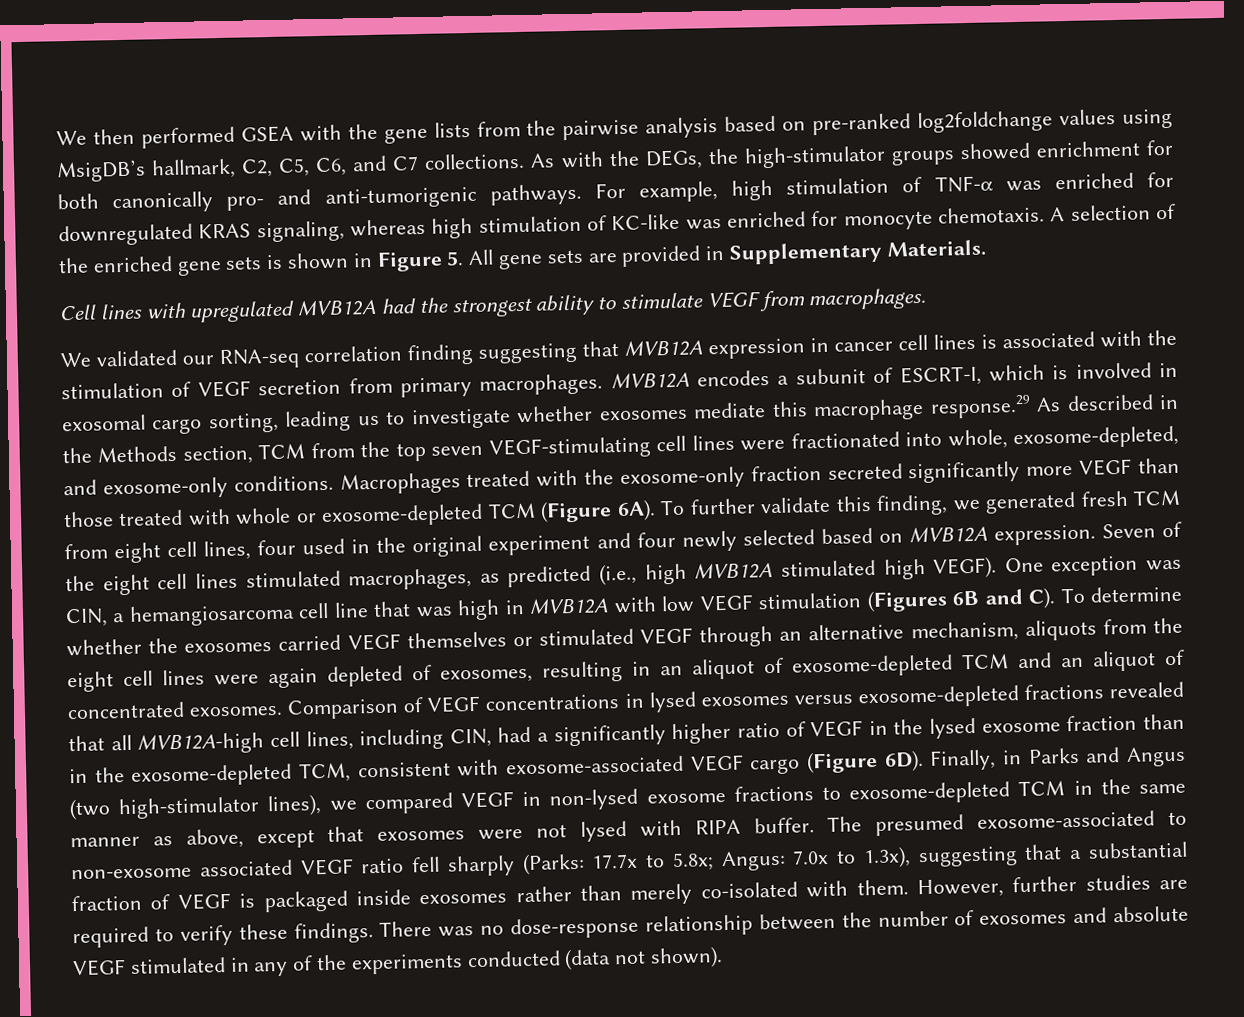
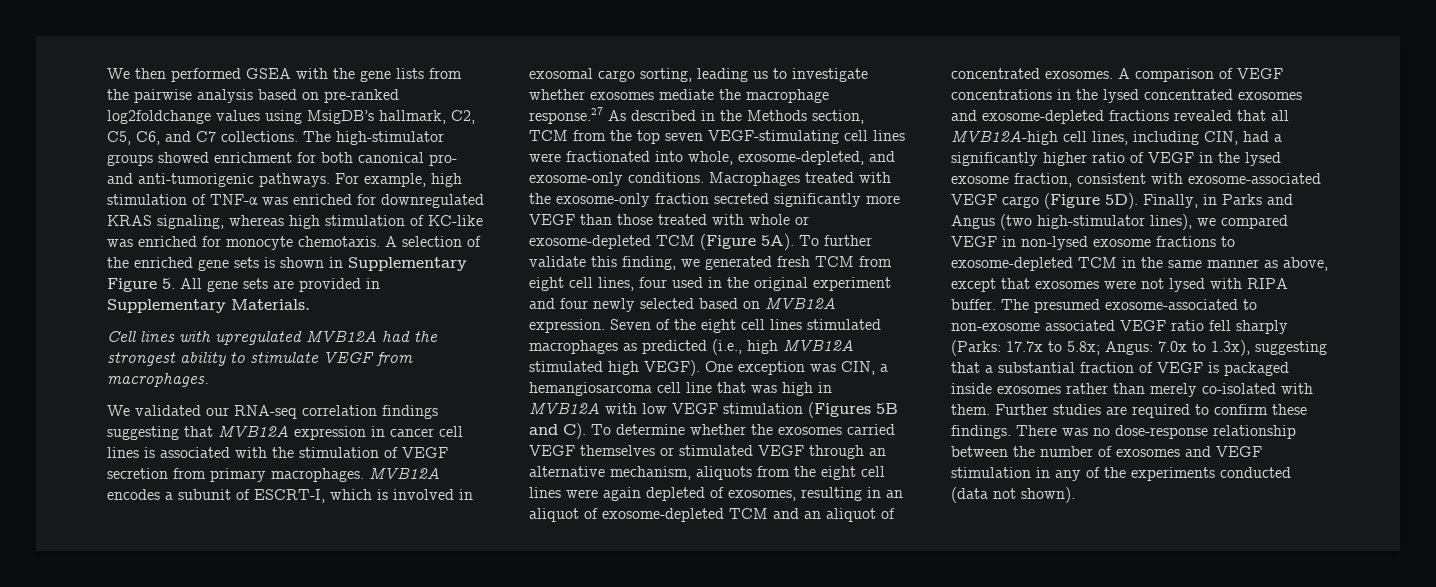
- As with the DEGs, the high-stimulator groups showed enrichment for both canonically pro- and anti-tumorigenic pathways.
+ The high-stimulator groups showed enrichment for both canonical pro- and anti-tumorigenic pathways.
- A selection of the enriched gene sets is shown in Figure 5. All gene sets are provided in Supplementary Materials.
+ A selection of the enriched gene sets is shown in Supplementary Figure 5. All gene sets are provided in Supplementary Materials.
- We validated our RNA-seq correlation finding suggesting that MVB12A expression in cancer cell lines is associated with the stimulation of VEGF secretion from primary macrophages.
+ We validated our RNA-seq correlation findings suggesting that MVB12A expression in cancer cell lines is associated with the stimulation of VEGF secretion from primary macrophages.
- MVB12A encodes a subunit of ESCRT-I, which is involved in exosomal cargo sorting, leading us to investigate whether exosomes mediate this macrophage response.29 As described in the Methods section, TCM from the top seven VEGF-stimulating cell lines were fractionated into whole, exosome-depleted, and exosome-only conditions.
+ MVB12A encodes a subunit of ESCRT-I, which is involved in exosomal cargo sorting, leading us to investigate whether exosomes mediate the macrophage response.27 As described in the Methods section, TCM from the top seven VEGF-stimulating cell lines were fractionated into whole, exosome-depleted, and exosome-only conditions.
- Macrophages treated with the exosome-only fraction secreted significantly more VEGF than those treated with whole or exosome-depleted TCM (Figure 6A).
+ Macrophages treated with the exosome-only fraction secreted significantly more VEGF than those treated with whole or exosome-depleted TCM (Figure 5A).
- Seven of the eight cell lines stimulated macrophages, as predicted (i.e., high MVB12A stimulated high VEGF).
+ Seven of the eight cell lines stimulated macrophages as predicted (i.e., high MVB12A stimulated high VEGF).
- One exception was CIN, a hemangiosarcoma cell line that was high in MVB12A with low VEGF stimulation (Figures 6B and C). To determine whether the exosomes carried VEGF themselves or stimulated VEGF through an alternative mechanism, aliquots from the eight cell lines were again depleted of exosomes, resulting in an aliquot of exosome-depleted TCM and an aliquot of concentrated exosomes.
+ One exception was CIN, a hemangiosarcoma cell line that was high in MVB12A with low VEGF stimulation (Figures 5B and C). To determine whether the exosomes carried VEGF themselves or stimulated VEGF through an alternative mechanism, aliquots from the eight cell lines were again depleted of exosomes, resulting in an aliquot of exosome-depleted TCM and an aliquot of concentrated exosomes.
- Comparison of VEGF concentrations in lysed exosomes versus exosome-depleted fractions revealed that all MVB12A-high cell lines, including CIN, had a significantly higher ratio of VEGF in the lysed exosome fraction than in the exosome-depleted TCM, consistent with exosome-associated VEGF cargo (Figure 6D).
+ A comparison of VEGF concentrations in the lysed concentrated exosomes and exosome-depleted fractions revealed that all MVB12A-high cell lines, including CIN, had a significantly higher ratio of VEGF in the lysed exosome fraction, consistent with exosome-associated VEGF cargo (Figure 5D).
- However, further studies are required to verify these findings.
+ Further studies are required to confirm these findings.
- There was no dose-response relationship between the number of exosomes and absolute VEGF stimulated in any of the experiments conducted (data not shown).
+ There was no dose-response relationship between the number of exosomes and VEGF stimulation in any of the experiments conducted (data not shown).

